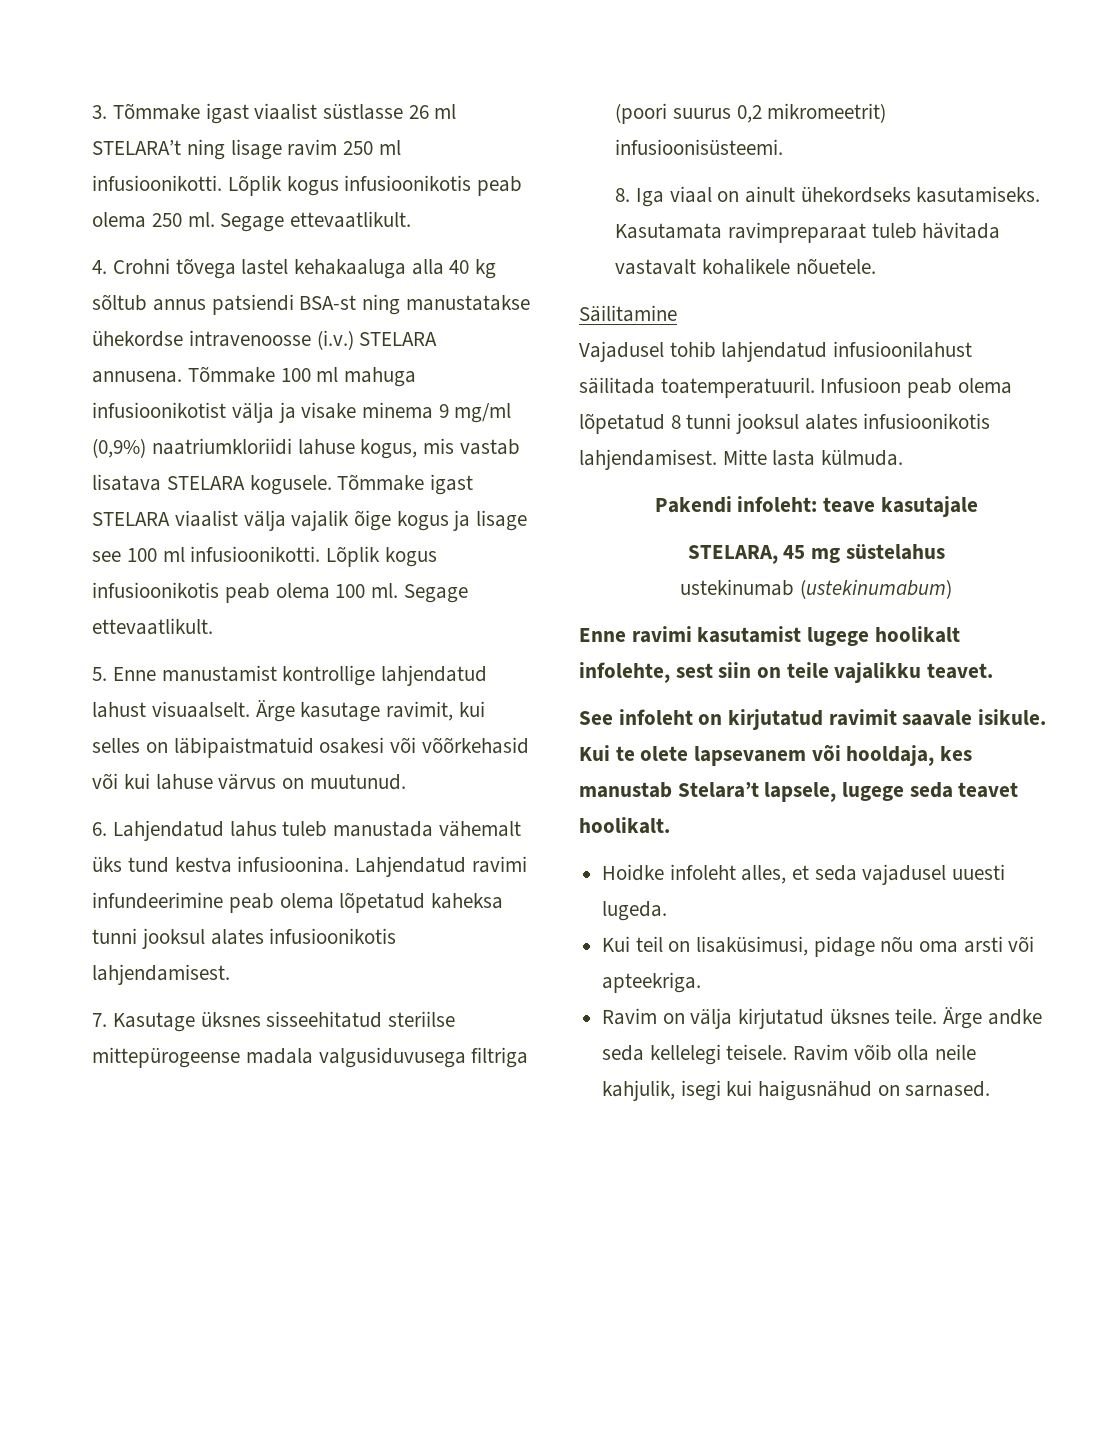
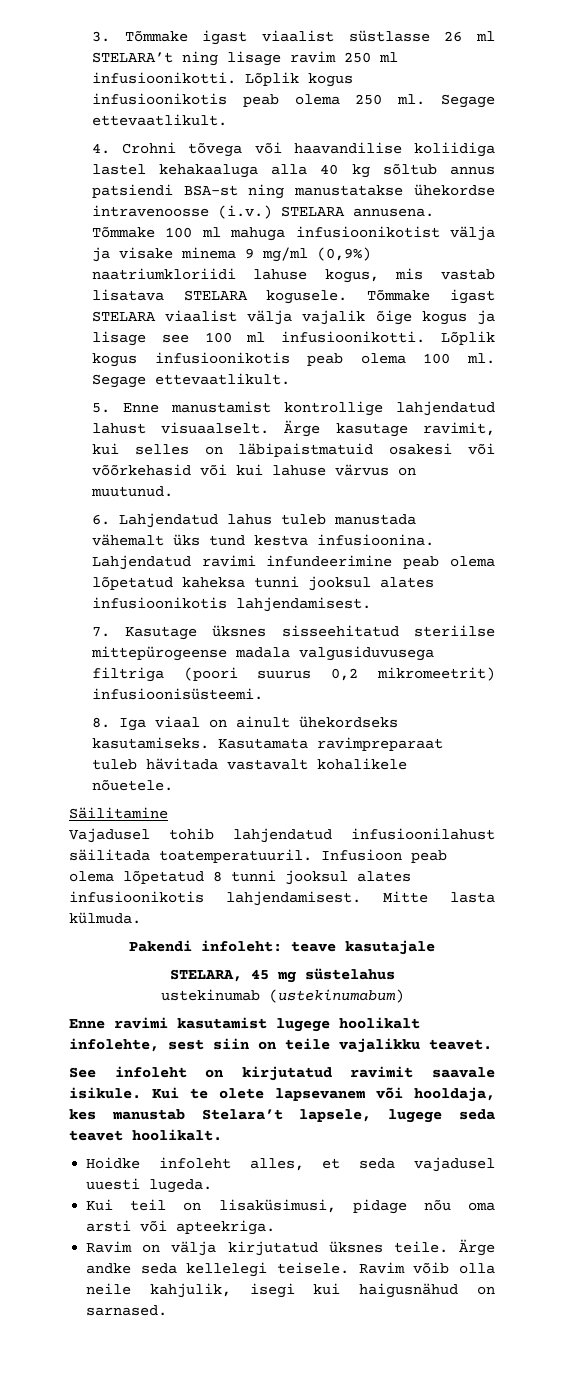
- 4. Crohni tõvega lastel kehakaaluga alla 40 kg sõltub annus patsiendi BSA-st ning manustatakse ühekordse intravenoosse (i.v.) STELARA annusena.
+ 4. Crohni tõvega või haavandilise koliidiga lastel kehakaaluga alla 40 kg sõltub annus patsiendi BSA-st ning manustatakse ühekordse intravenoosse (i.v.) STELARA annusena.

